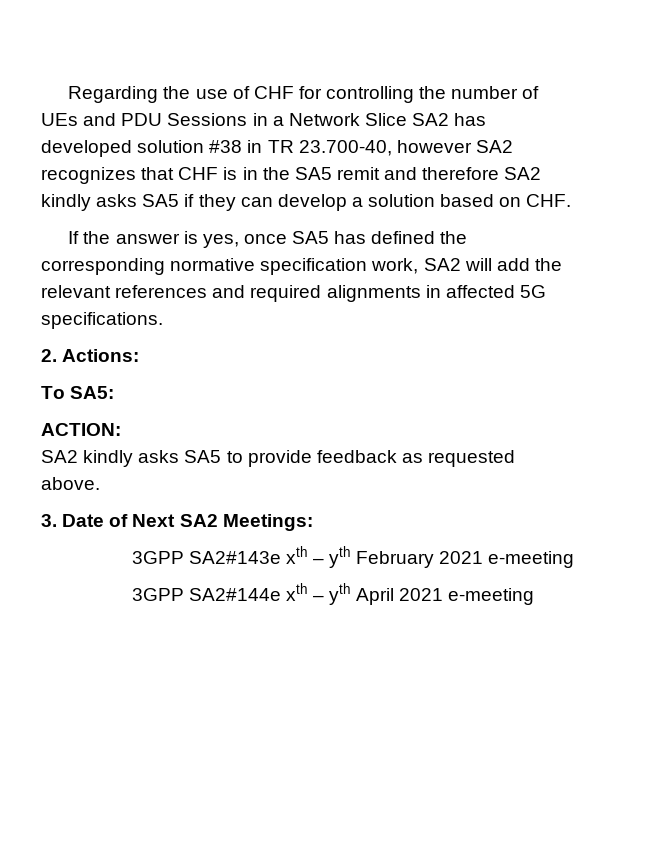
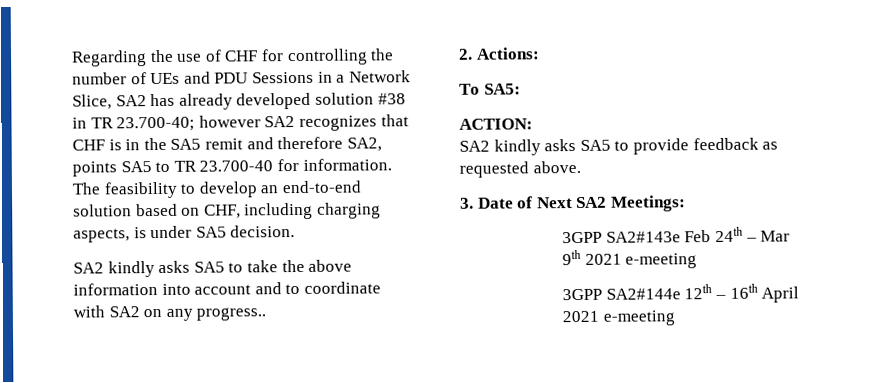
- Regarding the use of CHF for controlling the number of UEs and PDU Sessions in a Network Slice SA2 has developed solution #38 in TR 23.700-40, however SA2 recognizes that CHF is in the SA5 remit and therefore SA2 kindly asks SA5 if they can develop a solution based on CHF.
- If the answer is yes, once SA5 has defined the corresponding normative specification work, SA2 will add the relevant references and required alignments in affected 5G specifications.
+ Regarding the use of CHF for controlling the number of UEs and PDU Sessions in a Network Slice, SA2 has already developed solution #38 in TR 23.700-40; however SA2 recognizes that CHF is in the SA5 remit and therefore SA2, points SA5 to TR 23.700-40 for information. The feasibility to develop an end-to-end solution based on CHF, including charging aspects, is under SA5 decision.
+ SA2 kindly asks SA5 to take the above information into account and to coordinate with SA2 on any progress..
- 3GPP SA2#143e xth – yth February 2021 e-meeting
+ 3GPP SA2#143e Feb 24th – Mar 9th 2021 e-meeting
- 3GPP SA2#144e xth – yth April 2021 e-meeting
+ 3GPP SA2#144e 12th – 16th April 2021 e-meeting

